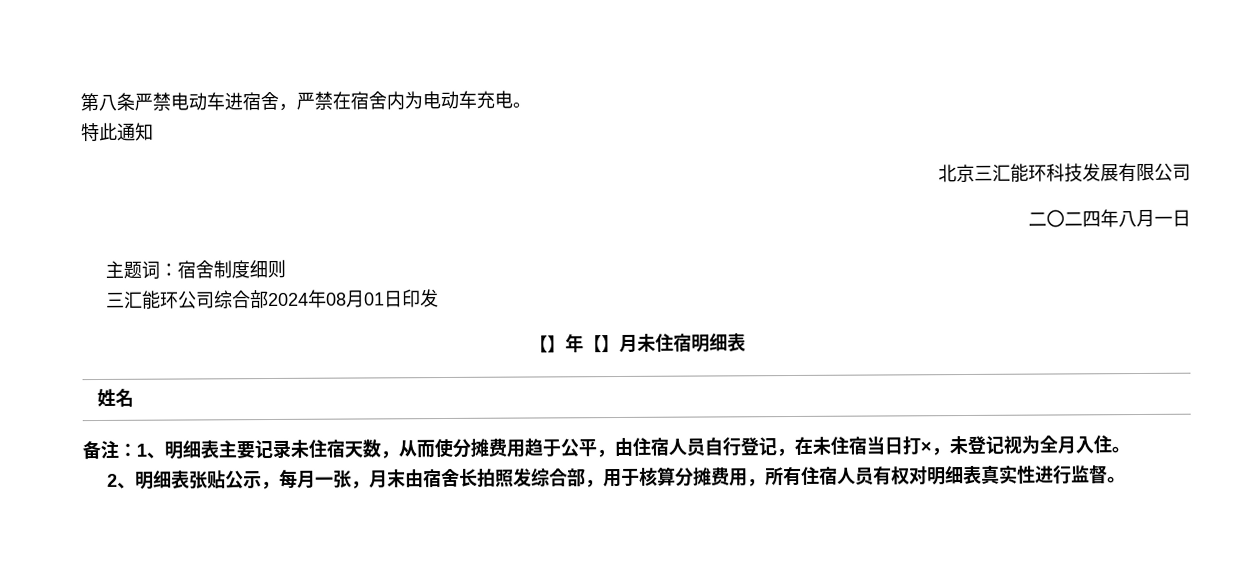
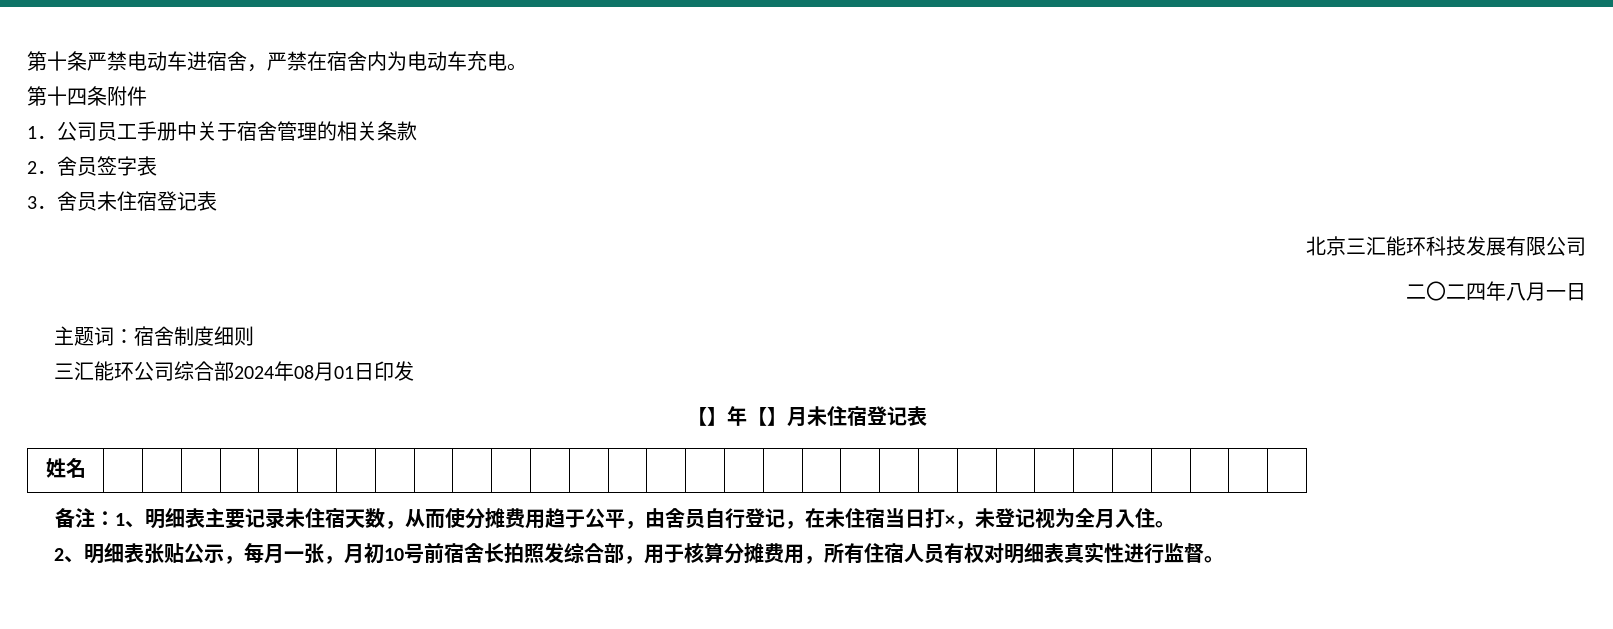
- 第八条严禁电动车进宿舍，严禁在宿舍内为电动车充电。
+ 第十条严禁电动车进宿舍，严禁在宿舍内为电动车充电。
- 特此通知
+ 第十四条附件
+ 1．公司员工手册中关于宿舍管理的相关条款
+ 2．舍员签字表
+ 3．舍员未住宿登记表
- 【】年【】月未住宿明细表
+ 【】年【】月未住宿登记表
- 备注：1、明细表主要记录未住宿天数，从而使分摊费用趋于公平，由住宿人员自行登记，在未住宿当日打×，未登记视为全月入住。
+ 备注：1、明细表主要记录未住宿天数，从而使分摊费用趋于公平，由舍员自行登记，在未住宿当日打×，未登记视为全月入住。
- 2、明细表张贴公示，每月一张，月末由宿舍长拍照发综合部，用于核算分摊费用，所有住宿人员有权对明细表真实性进行监督。
+ 2、明细表张贴公示，每月一张，月初10号前宿舍长拍照发综合部，用于核算分摊费用，所有住宿人员有权对明细表真实性进行监督。

